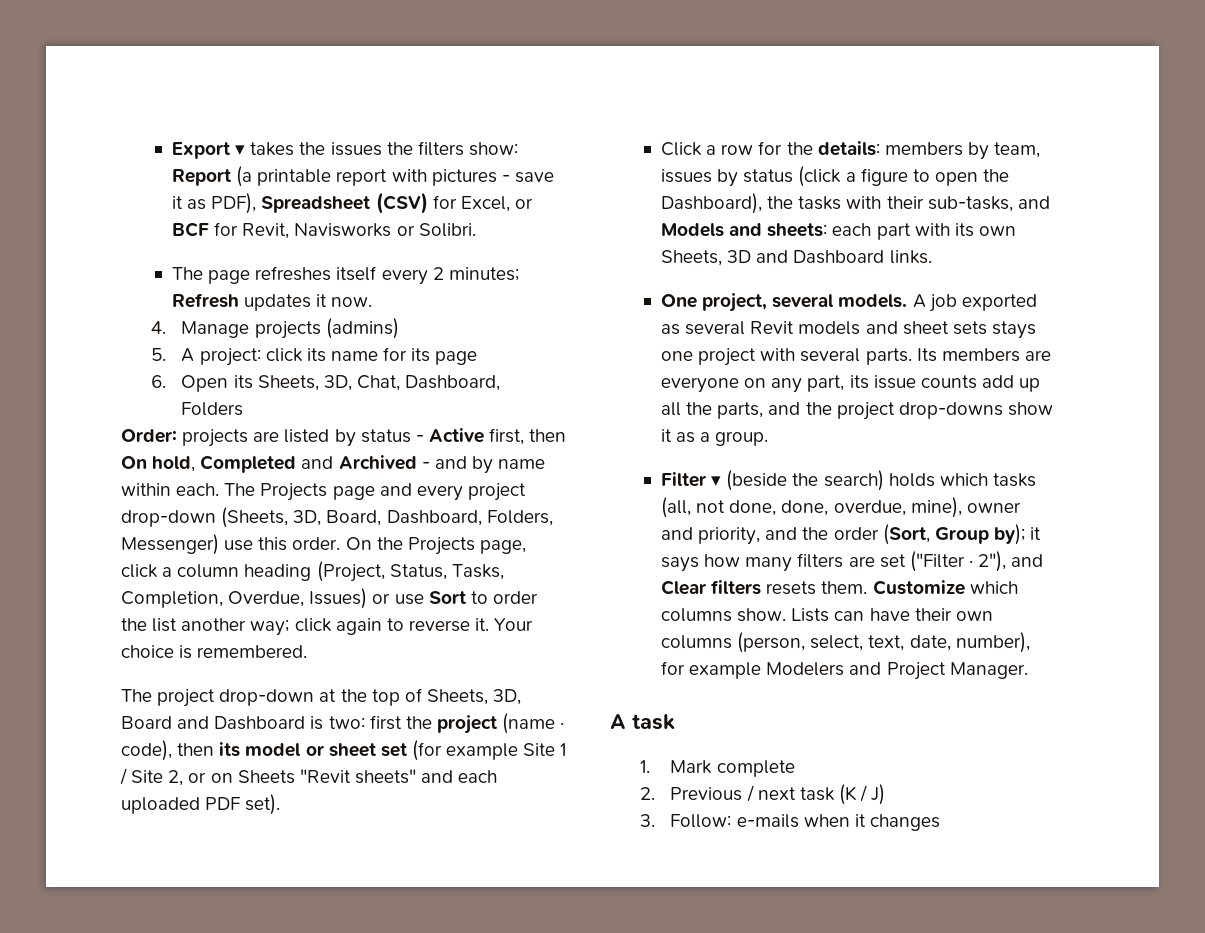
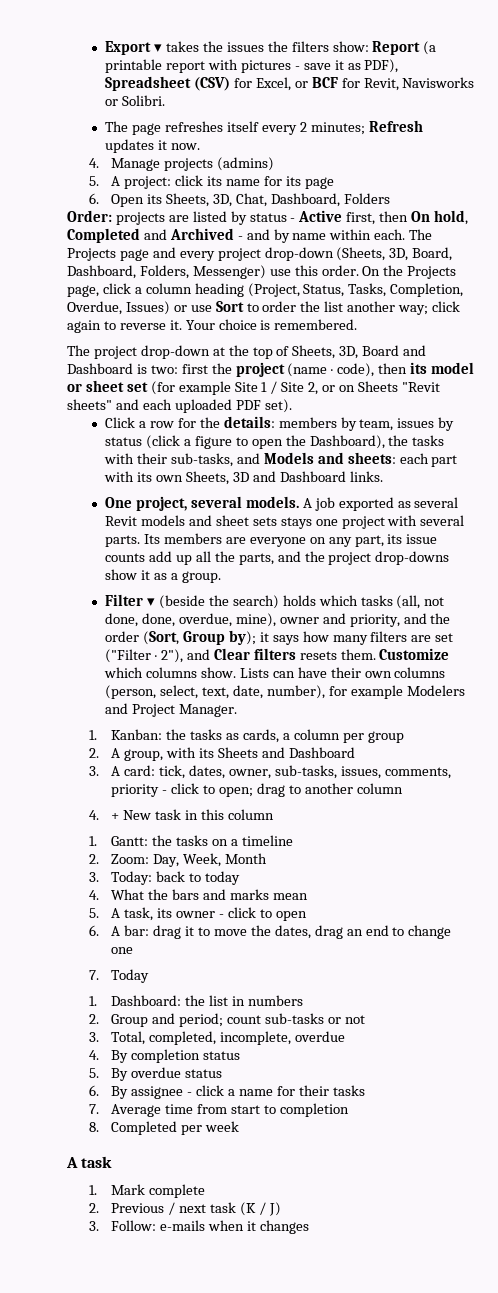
+ 1. Kanban: the tasks as cards, a column per group
+ 2. A group, with its Sheets and Dashboard
+ 3. A card: tick, dates, owner, sub-tasks, issues, comments, priority - click to open; drag to another column
+ 4. + New task in this column
+ 1. Gantt: the tasks on a timeline
+ 2. Zoom: Day, Week, Month
+ 3. Today: back to today
+ 4. What the bars and marks mean
+ 5. A task, its owner - click to open
+ 6. A bar: drag it to move the dates, drag an end to change one
+ 7. Today
+ 1. Dashboard: the list in numbers
+ 2. Group and period; count sub-tasks or not
+ 3. Total, completed, incomplete, overdue
+ 4. By completion status
+ 5. By overdue status
+ 6. By assignee - click a name for their tasks
+ 7. Average time from start to completion
+ 8. Completed per week

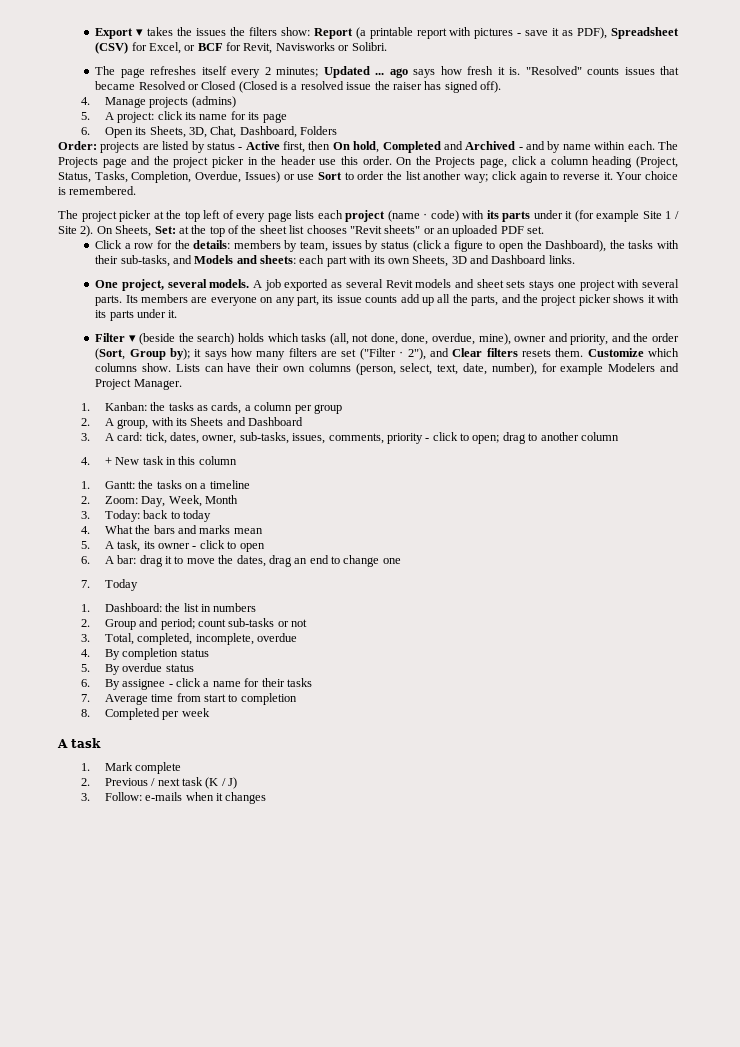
- The page refreshes itself every 2 minutes; Refresh updates it now.
+ The page refreshes itself every 2 minutes; Updated ... ago says how fresh it is. "Resolved" counts issues that became Resolved or Closed (Closed is a resolved issue the raiser has signed off).
- The Projects page and every project drop-down (Sheets, 3D, Board, Dashboard, Folders, Messenger) use this order.
+ The Projects page and the project picker in the header use this order.
- The project drop-down at the top of Sheets, 3D, Board and Dashboard is two: first the project (name · code), then its model or sheet set (for example Site 1 / Site 2, or on Sheets "Revit sheets" and each uploaded PDF set).
+ The project picker at the top left of every page lists each project (name · code) with its parts under it (for example Site 1 / Site 2). On Sheets, Set: at the top of the sheet list chooses "Revit sheets" or an uploaded PDF set.
- Its members are everyone on any part, its issue counts add up all the parts, and the project drop-downs show it as a group.
+ Its members are everyone on any part, its issue counts add up all the parts, and the project picker shows it with its parts under it.

